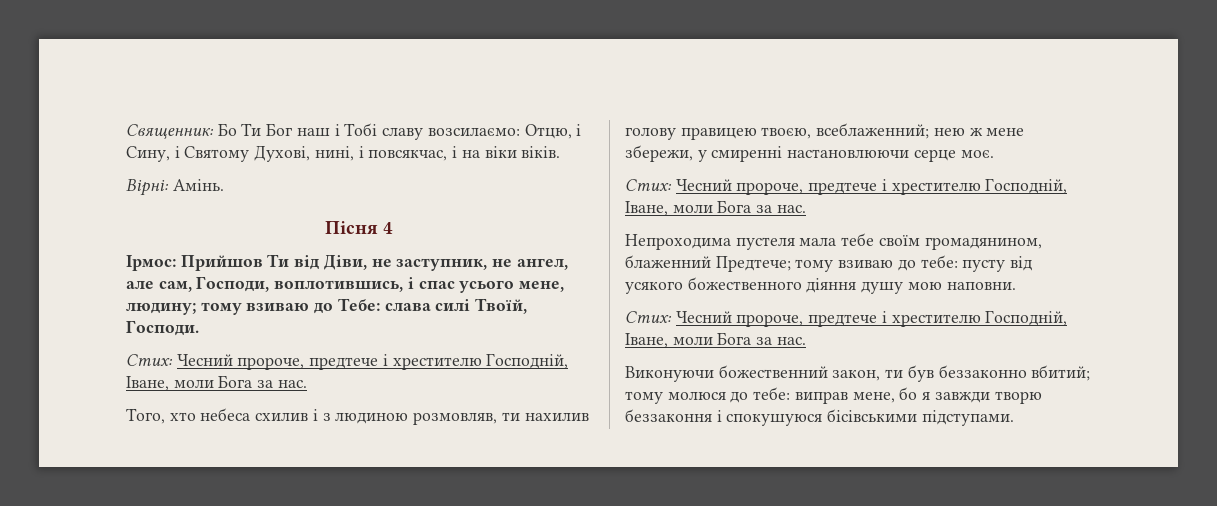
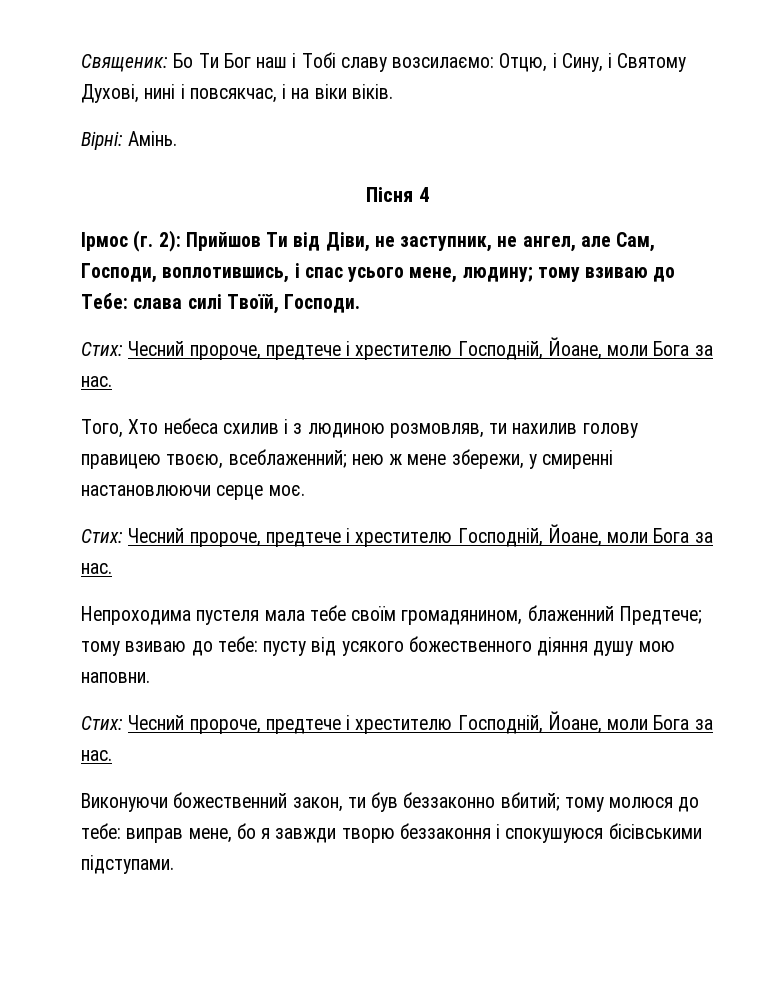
- Священник: Бо Ти Бог наш і Тобі славу возсилаємо: Отцю, і Сину, і Святому Духові, нині, і повсякчас, і на віки віків.
+ Священик: Бо Ти Бог наш і Тобі славу возсилаємо: Отцю, і Сину, і Святому Духові, нині і повсякчас, і на віки віків.
- Ірмос: Прийшов Ти від Діви, не заступник, не ангел, але сам, Господи, воплотившись, і спас усього мене, людину; тому взиваю до Тебе: слава силі Твоїй, Господи.
- Стих: Чесний пророче, предтече і хрестителю Господній, Іване, моли Бога за нас.
+ Ірмос (г. 2): Прийшов Ти від Діви, не заступник, не ангел, але Сам, Господи, воплотившись, і спас усього мене, людину; тому взиваю до Тебе: слава силі Твоїй, Господи.
+ Стих: Чесний пророче, предтече і хрестителю Господній, Йоане, моли Бога за нас.
- Того, хто небеса схилив і з людиною розмовляв, ти нахилив голову правицею твоєю, всеблаженний; нею ж мене збережи, у смиренні настановлюючи серце моє.
- Стих: Чесний пророче, предтече і хрестителю Господній, Іване, моли Бога за нас.
+ Того, Хто небеса схилив і з людиною розмовляв, ти нахилив голову правицею твоєю, всеблаженний; нею ж мене збережи, у смиренні настановлюючи серце моє.
+ Стих: Чесний пророче, предтече і хрестителю Господній, Йоане, моли Бога за нас.
  Непроходима пустеля мала тебе своїм громадянином, блаженний Предтече; тому взиваю до тебе: пусту від усякого божественного діяння душу мою наповни.
- Стих: Чесний пророче, предтече і хрестителю Господній, Іване, моли Бога за нас.
+ Стих: Чесний пророче, предтече і хрестителю Господній, Йоане, моли Бога за нас.

